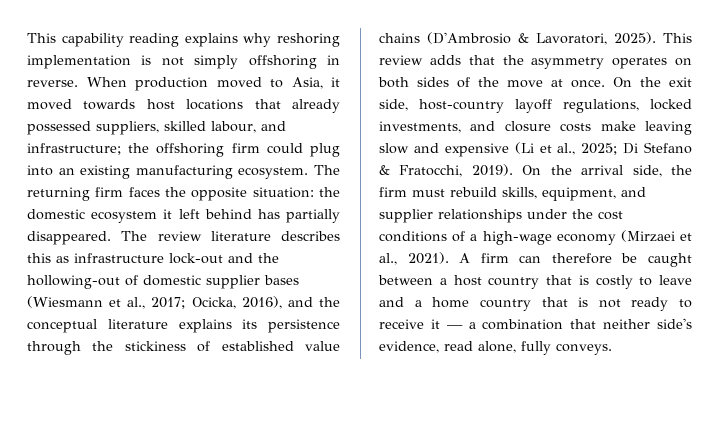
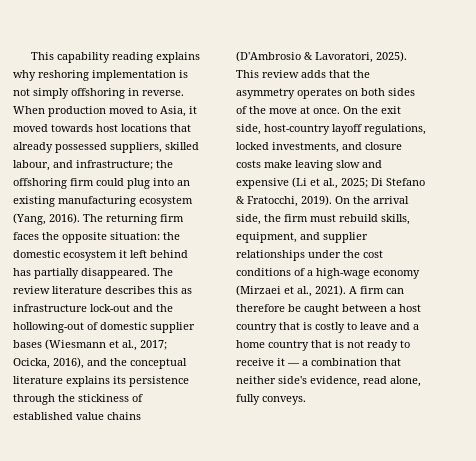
- When production moved to Asia, it moved towards host locations that already possessed suppliers, skilled labour, and infrastructure; the offshoring firm could plug into an existing manufacturing ecosystem.
+ When production moved to Asia, it moved towards host locations that already possessed suppliers, skilled labour, and infrastructure; the offshoring firm could plug into an existing manufacturing ecosystem (Yang, 2016).

